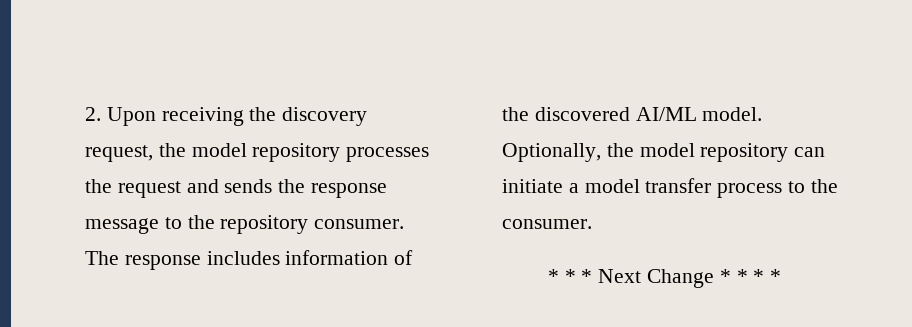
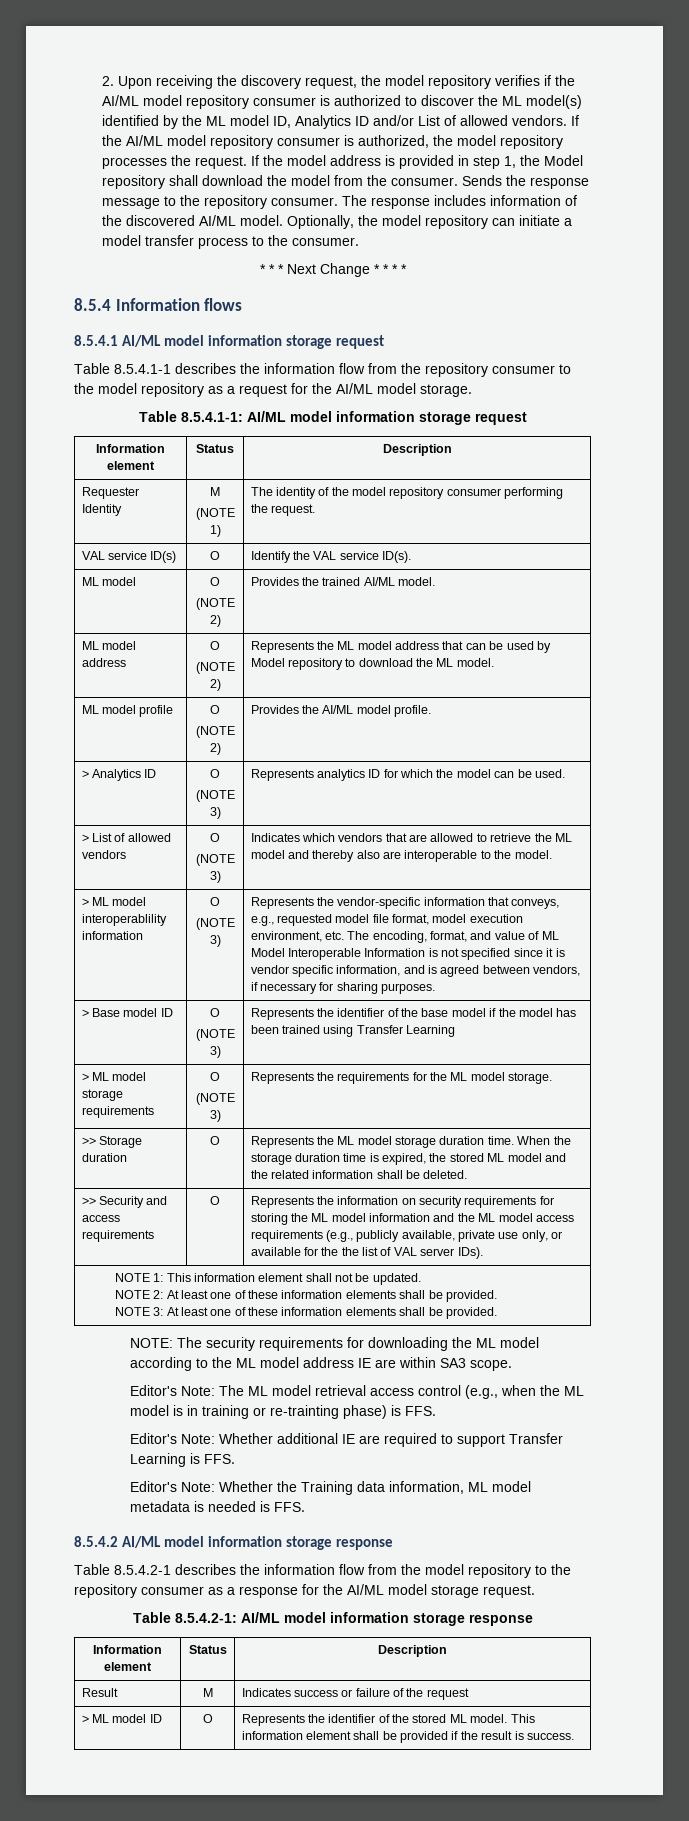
- 2. Upon receiving the discovery request, the model repository processes the request and sends the response message to the repository consumer.
+ 2. Upon receiving the discovery request, the model repository verifies if the AI/ML model repository consumer is authorized to discover the ML model(s) identified by the ML model ID, Analytics ID and/or List of allowed vendors. If the AI/ML model repository consumer is authorized, the model repository processes the request. If the model address is provided in step 1, the Model repository shall download the model from the consumer. Sends the response message to the repository consumer.
+ 8.5.4 Information flows
+ 8.5.4.1 AI/ML model information storage request
+ Table 8.5.4.1-1 describes the information flow from the repository consumer to the model repository as a request for the AI/ML model storage.
+ Table 8.5.4.1-1: AI/ML model information storage request
+ Information element | Status | Description
+ Requester Identity | M
+ (NOTE 1) | The identity of the model repository consumer performing the request.
+ VAL service ID(s) | O | Identify the VAL service ID(s).
+ ML model | O
+ (NOTE 2) | Provides the trained AI/ML model.
+ ML model address | O
+ (NOTE 2) | Represents the ML model address that can be used by Model repository to download the ML model.
+ ML model profile | O
+ (NOTE 2) | Provides the AI/ML model profile.
+ > Analytics ID | O
+ (NOTE 3) | Represents analytics ID for which the model can be used.
+ > List of allowed vendors | O
+ (NOTE 3) | Indicates which vendors that are allowed to retrieve the ML model and thereby also are interoperable to the model.
+ > ML model interoperablility information | O
+ (NOTE 3) | Represents the vendor-specific information that conveys, e.g., requested model file format, model execution environment, etc. The encoding, format, and value of ML Model Interoperable Information is not specified since it is vendor specific information, and is agreed between vendors, if necessary for sharing purposes.
+ > Base model ID | O
+ (NOTE 3) | Represents the identifier of the base model if the model has been trained using Transfer Learning
+ > ML model storage requirements | O
+ (NOTE 3) | Represents the requirements for the ML model storage.
+ >> Storage duration | O | Represents the ML model storage duration time. When the storage duration time is expired, the stored ML model and the related information shall be deleted.
+ >> Security and access requirements | O | Represents the information on security requirements for storing the ML model information and the ML model access requirements (e.g., publicly available, private use only, or available for the the list of VAL server IDs).
+ NOTE 1: This information element shall not be updated.
+ NOTE 2: At least one of these information elements shall be provided.
+ NOTE 3: At least one of these information elements shall be provided.
+ NOTE: The security requirements for downloading the ML model according to the ML model address IE are within SA3 scope.
+ Editor's Note: The ML model retrieval access control (e.g., when the ML model is in training or re-trainting phase) is FFS.
+ Editor's Note: Whether additional IE are required to support Transfer Learning is FFS.
+ Editor's Note: Whether the Training data information, ML model metadata is needed is FFS.
+ 8.5.4.2 AI/ML model information storage response
+ Table 8.5.4.2-1 describes the information flow from the model repository to the repository consumer as a response for the AI/ML model storage request.
+ Table 8.5.4.2-1: AI/ML model information storage response
+ Information element | Status | Description
+ Result | M | Indicates success or failure of the request
+ > ML model ID | O | Represents the identifier of the stored ML model. This information element shall be provided if the result is success.

